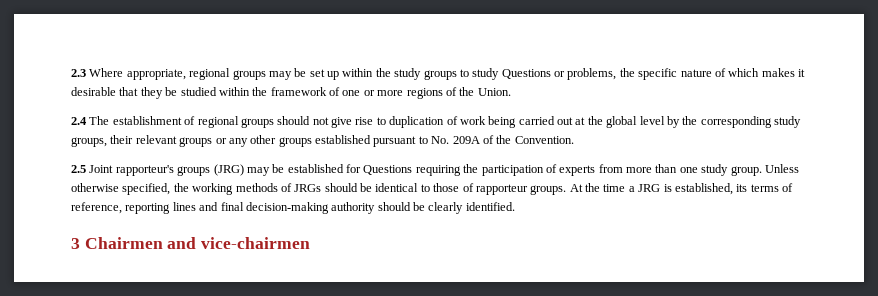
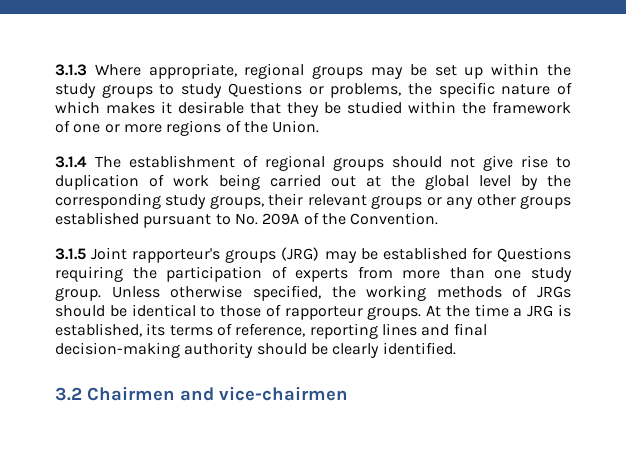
- 2.3 Where appropriate, regional groups may be set up within the study groups to study Questions or problems, the specific nature of which makes it desirable that they be studied within the framework of one or more regions of the Union.
+ 3.1.3 Where appropriate, regional groups may be set up within the study groups to study Questions or problems, the specific nature of which makes it desirable that they be studied within the framework of one or more regions of the Union.
- 2.4 The establishment of regional groups should not give rise to duplication of work being carried out at the global level by the corresponding study groups, their relevant groups or any other groups established pursuant to No. 209A of the Convention.
+ 3.1.4 The establishment of regional groups should not give rise to duplication of work being carried out at the global level by the corresponding study groups, their relevant groups or any other groups established pursuant to No. 209A of the Convention.
- 2.5 Joint rapporteur's groups (JRG) may be established for Questions requiring the participation of experts from more than one study group.
+ 3.1.5 Joint rapporteur's groups (JRG) may be established for Questions requiring the participation of experts from more than one study group.
- 3 Chairmen and vice-chairmen
+ 3.2 Chairmen and vice-chairmen

